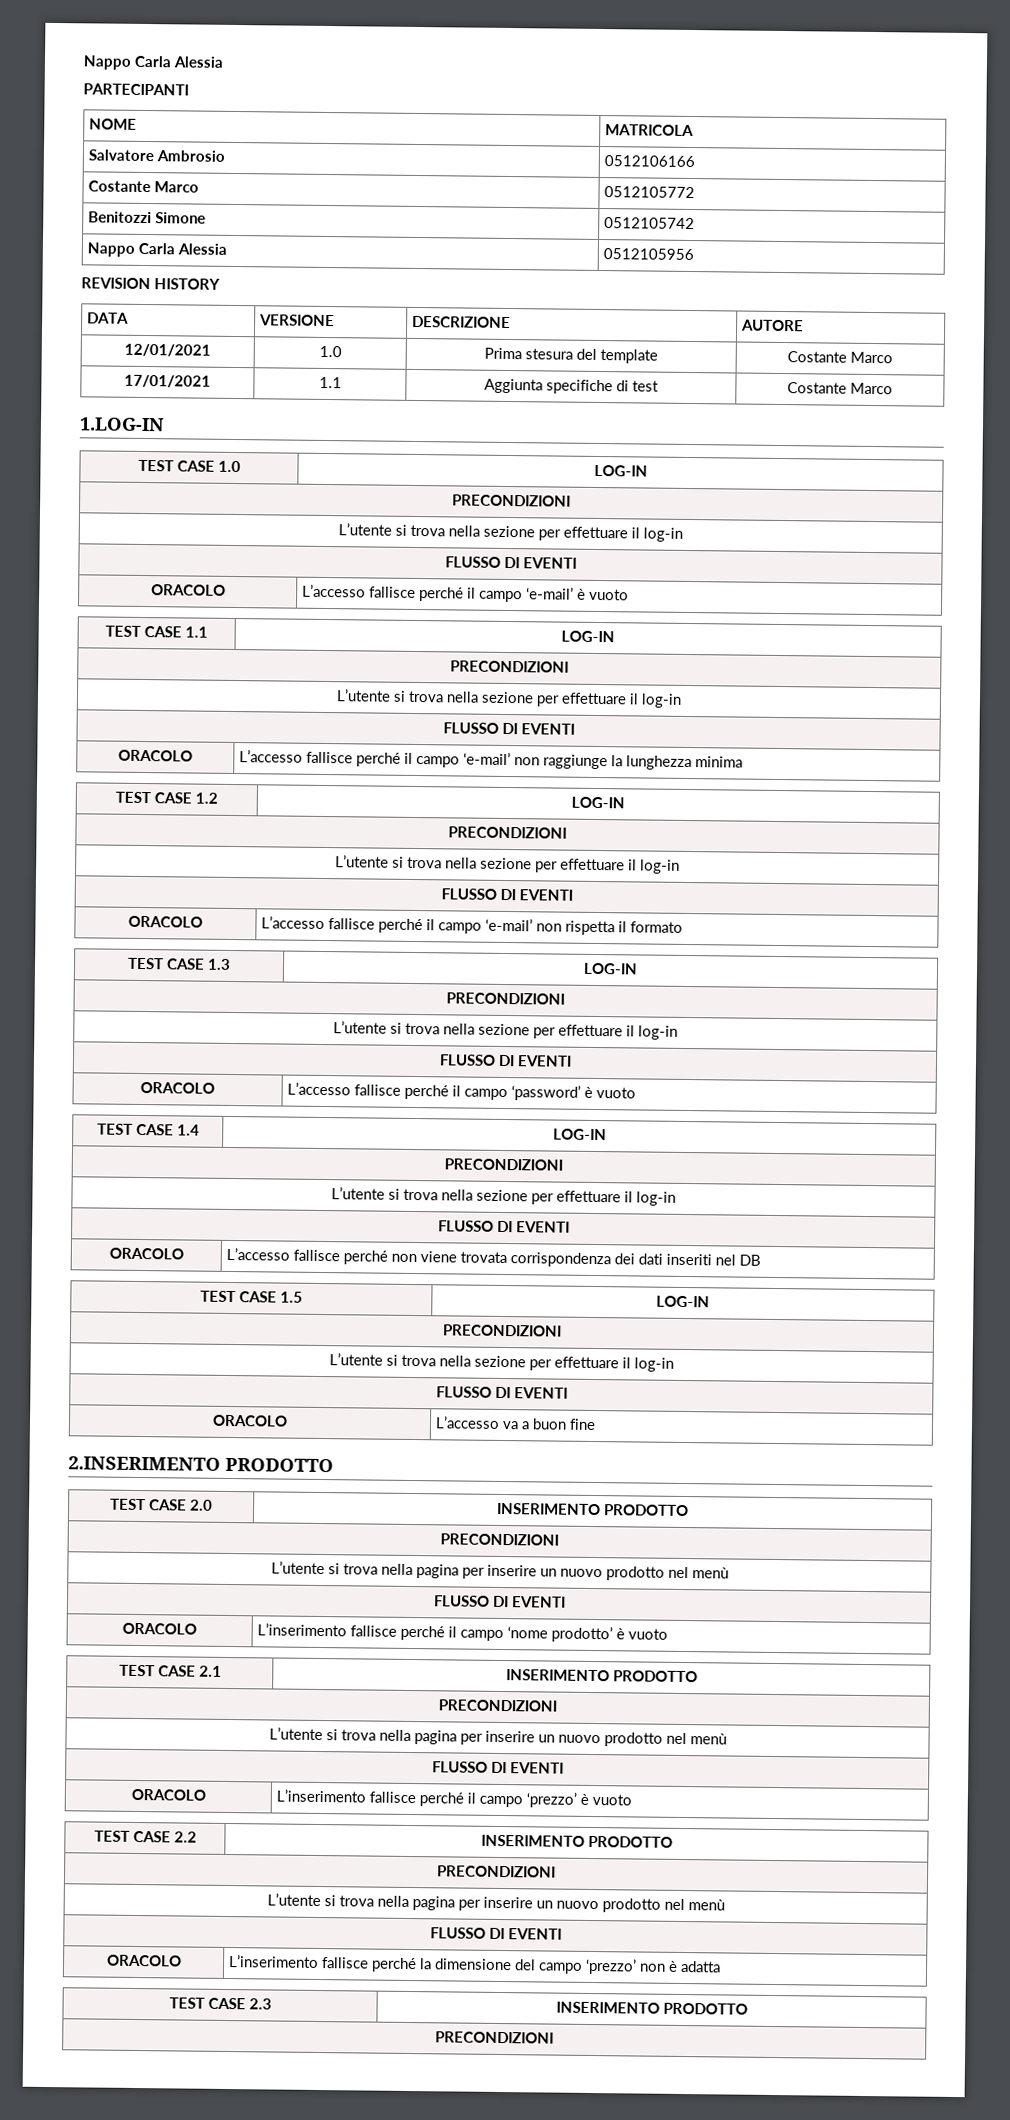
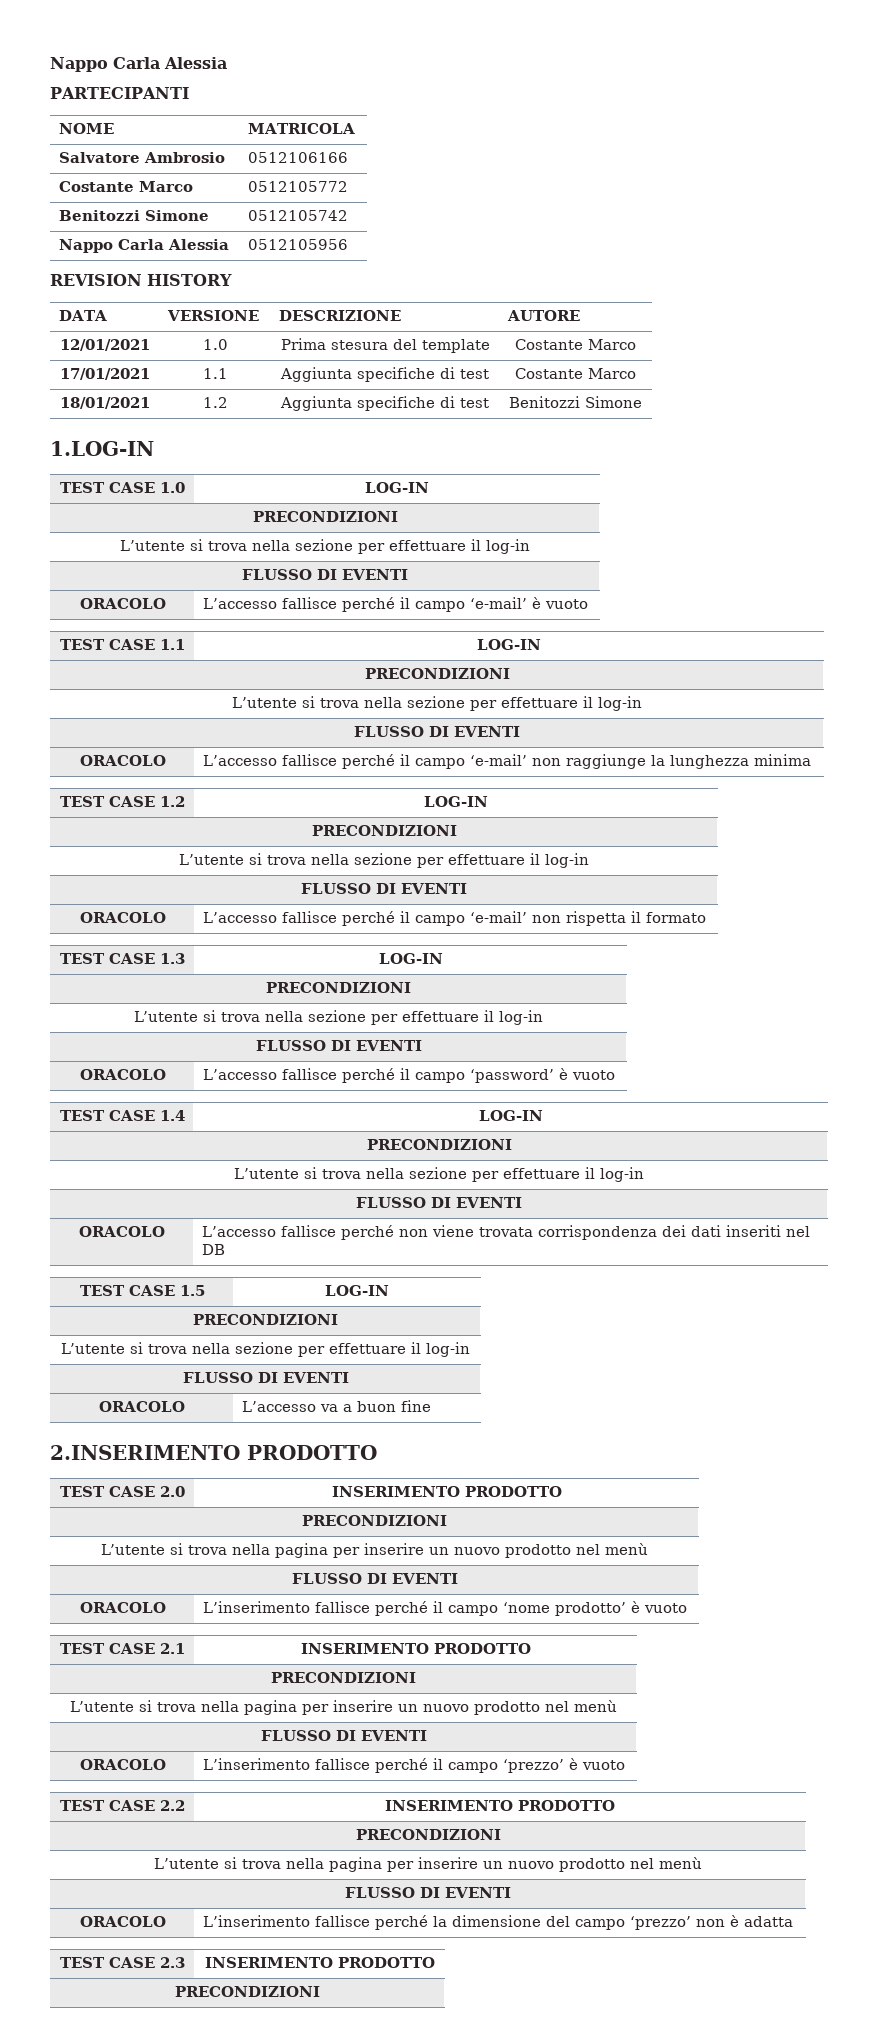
+ 18/01/2021 | 1.2 | Aggiunta specifiche di test | Benitozzi Simone

